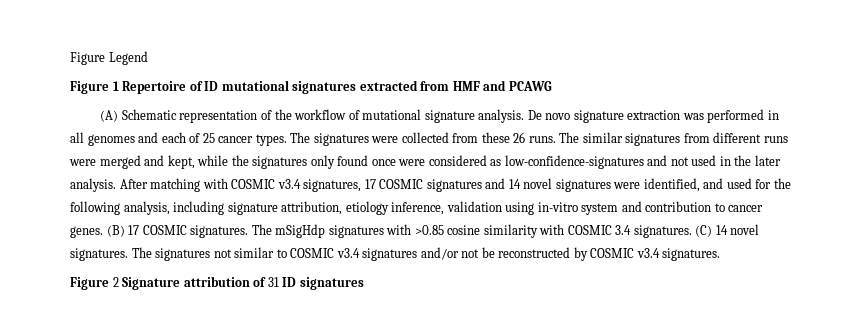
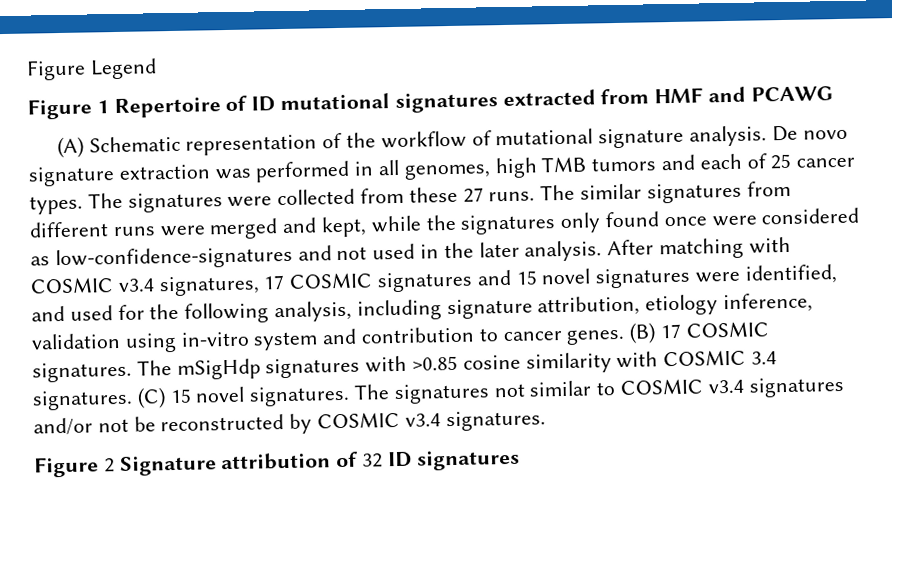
- De novo signature extraction was performed in all genomes and each of 25 cancer types.
+ De novo signature extraction was performed in all genomes, high TMB tumors and each of 25 cancer types.
- The signatures were collected from these 26 runs.
+ The signatures were collected from these 27 runs.
- After matching with COSMIC v3.4 signatures, 17 COSMIC signatures and 14 novel signatures were identified, and used for the following analysis, including signature attribution, etiology inference, validation using in-vitro system and contribution to cancer genes.
+ After matching with COSMIC v3.4 signatures, 17 COSMIC signatures and 15 novel signatures were identified, and used for the following analysis, including signature attribution, etiology inference, validation using in-vitro system and contribution to cancer genes.
- (C) 14 novel signatures.
+ (C) 15 novel signatures.
- Figure 2 Signature attribution of 31 ID signatures
+ Figure 2 Signature attribution of 32 ID signatures

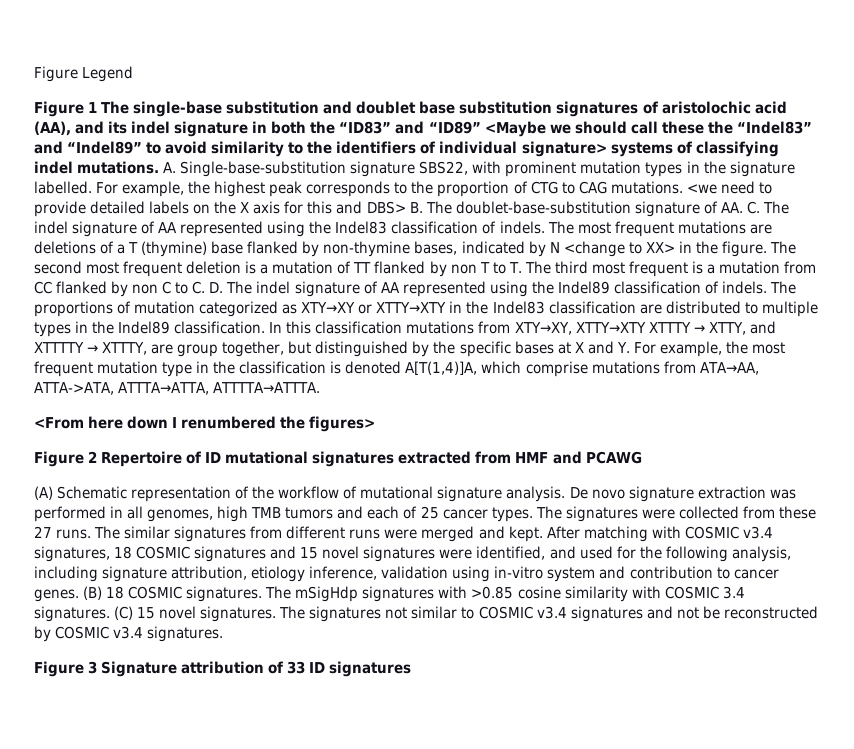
- Figure 1 Repertoire of ID mutational signatures extracted from HMF and PCAWG
+ Figure 1 The single-base substitution and doublet base substitution signatures of aristolochic acid (AA), and its indel signature in both the “ID83” and “ID89” <Maybe we should call these the “Indel83” and “Indel89” to avoid similarity to the identifiers of individual signature> systems of classifying indel mutations. A. Single-base-substitution signature SBS22, with prominent mutation types in the signature labelled. For example, the highest peak corresponds to the proportion of CTG to CAG mutations. <we need to provide detailed labels on the X axis for this and DBS> B. The doublet-base-substitution signature of AA. C. The indel signature of AA represented using the Indel83 classification of indels. The most frequent mutations are deletions of a T (thymine) base flanked by non-thymine bases, indicated by N <change to XX> in the figure. The second most frequent deletion is a mutation of TT flanked by non T to T. The third most frequent is a mutation from CC flanked by non C to C. D. The indel signature of AA represented using the Indel89 classification of indels. The proportions of mutation categorized as XTY→XY or XTTY→XTY in the Indel83 classification are distributed to multiple types in the Indel89 classification. In this classification mutations from XTY→XY, XTTY→XTY XTTTY → XTTY, and XTTTTY → XTTTY, are group together, but distinguished by the specific bases at X and Y. For example, the most frequent mutation type in the classification is denoted A[T(1,4)]A, which comprise mutations from ATA→AA, ATTA->ATA, ATTTA→ATTA, ATTTTA→ATTTA.
+ <From here down I renumbered the figures>
+ Figure 2 Repertoire of ID mutational signatures extracted from HMF and PCAWG
- The similar signatures from different runs were merged and kept, while the signatures only found once were considered as low-confidence-signatures and not used in the later analysis.
+ The similar signatures from different runs were merged and kept.
- After matching with COSMIC v3.4 signatures, 17 COSMIC signatures and 15 novel signatures were identified, and used for the following analysis, including signature attribution, etiology inference, validation using in-vitro system and contribution to cancer genes.
+ After matching with COSMIC v3.4 signatures, 18 COSMIC signatures and 15 novel signatures were identified, and used for the following analysis, including signature attribution, etiology inference, validation using in-vitro system and contribution to cancer genes.
- (B) 17 COSMIC signatures.
+ (B) 18 COSMIC signatures.
- The signatures not similar to COSMIC v3.4 signatures and/or not be reconstructed by COSMIC v3.4 signatures.
+ The signatures not similar to COSMIC v3.4 signatures and not be reconstructed by COSMIC v3.4 signatures.
- Figure 2 Signature attribution of 32 ID signatures
+ Figure 3 Signature attribution of 33 ID signatures

